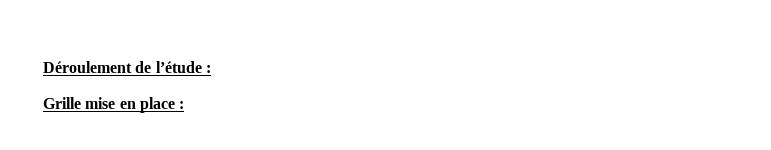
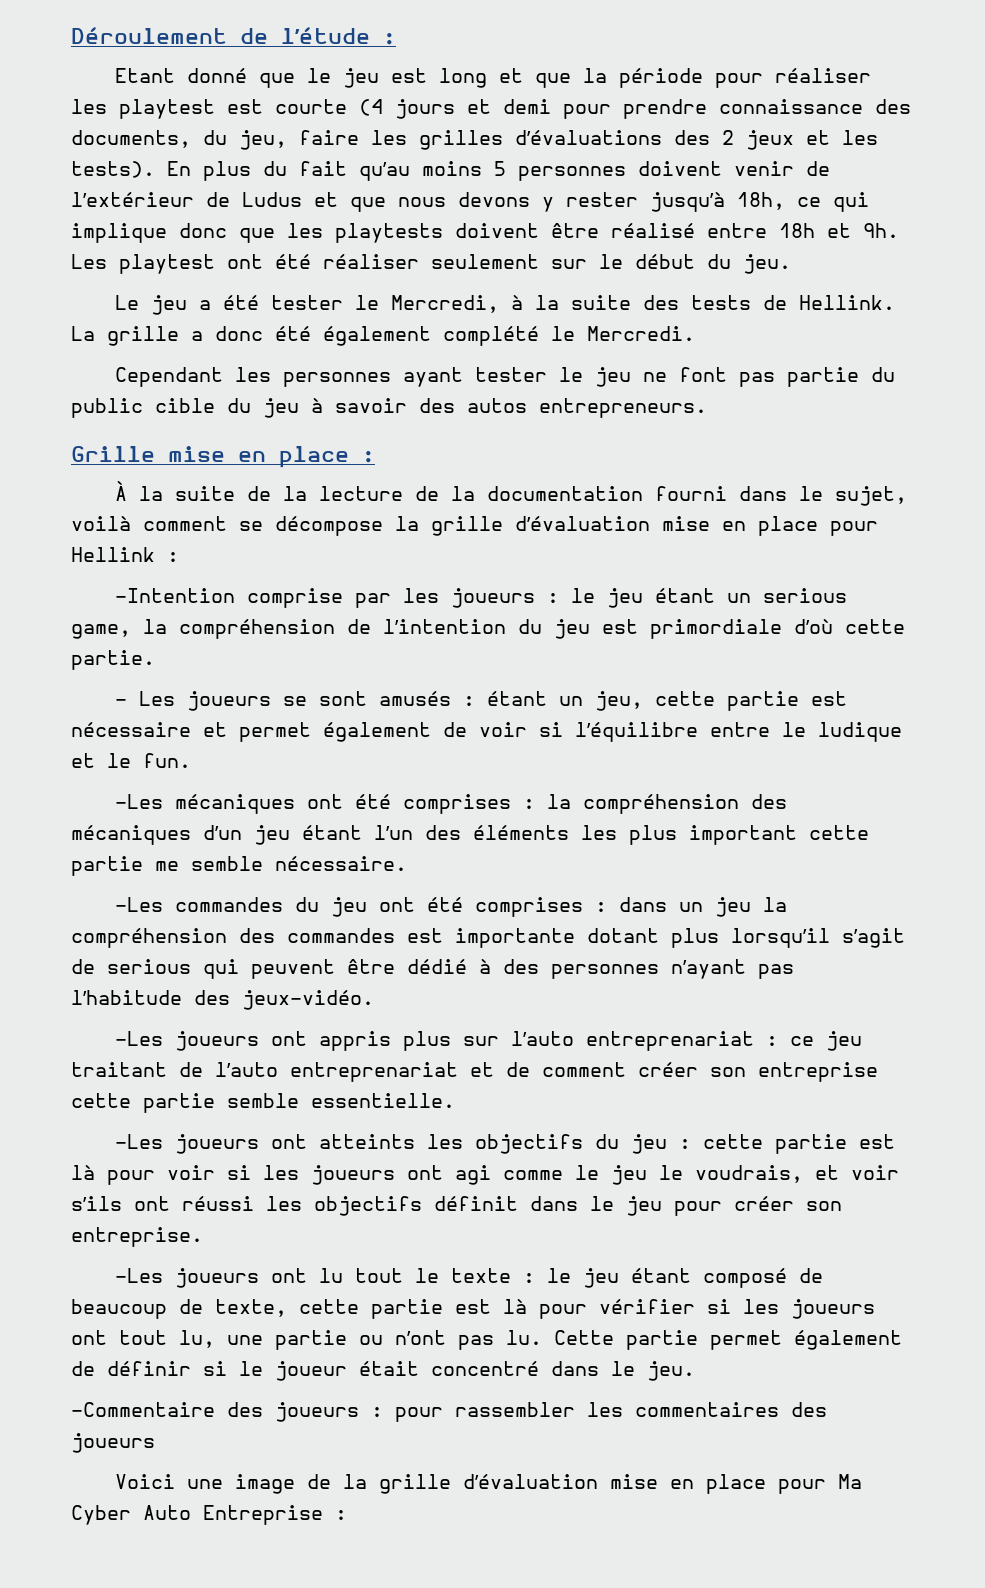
+ Etant donné que le jeu est long et que la période pour réaliser les playtest est courte (4 jours et demi pour prendre connaissance des documents, du jeu, faire les grilles d’évaluations des 2 jeux et les tests). En plus du fait qu’au moins 5 personnes doivent venir de l’extérieur de Ludus et que nous devons y rester jusqu’à 18h, ce qui implique donc que les playtests doivent être réalisé entre 18h et 9h. Les playtest ont été réaliser seulement sur le début du jeu.
+ Le jeu a été tester le Mercredi, à la suite des tests de Hellink. La grille a donc été également complété le Mercredi.
+ Cependant les personnes ayant tester le jeu ne font pas partie du public cible du jeu à savoir des autos entrepreneurs.
+ À la suite de la lecture de la documentation fourni dans le sujet, voilà comment se décompose la grille d’évaluation mise en place pour Hellink :
+ -Intention comprise par les joueurs : le jeu étant un serious game, la compréhension de l’intention du jeu est primordiale d’où cette partie.
+ - Les joueurs se sont amusés : étant un jeu, cette partie est nécessaire et permet également de voir si l’équilibre entre le ludique et le fun.
+ -Les mécaniques ont été comprises : la compréhension des mécaniques d’un jeu étant l’un des éléments les plus important cette partie me semble nécessaire.
+ -Les commandes du jeu ont été comprises : dans un jeu la compréhension des commandes est importante dotant plus lorsqu’il s’agit de serious qui peuvent être dédié à des personnes n’ayant pas l’habitude des jeux-vidéo.
+ -Les joueurs ont appris plus sur l’auto entreprenariat : ce jeu traitant de l’auto entreprenariat et de comment créer son entreprise cette partie semble essentielle.
+ -Les joueurs ont atteints les objectifs du jeu : cette partie est là pour voir si les joueurs ont agi comme le jeu le voudrais, et voir s’ils ont réussi les objectifs définit dans le jeu pour créer son entreprise.
+ -Les joueurs ont lu tout le texte : le jeu étant composé de beaucoup de texte, cette partie est là pour vérifier si les joueurs ont tout lu, une partie ou n’ont pas lu. Cette partie permet également de définir si le joueur était concentré dans le jeu.
+ -Commentaire des joueurs : pour rassembler les commentaires des joueurs
+ Voici une image de la grille d’évaluation mise en place pour Ma Cyber Auto Entreprise :

